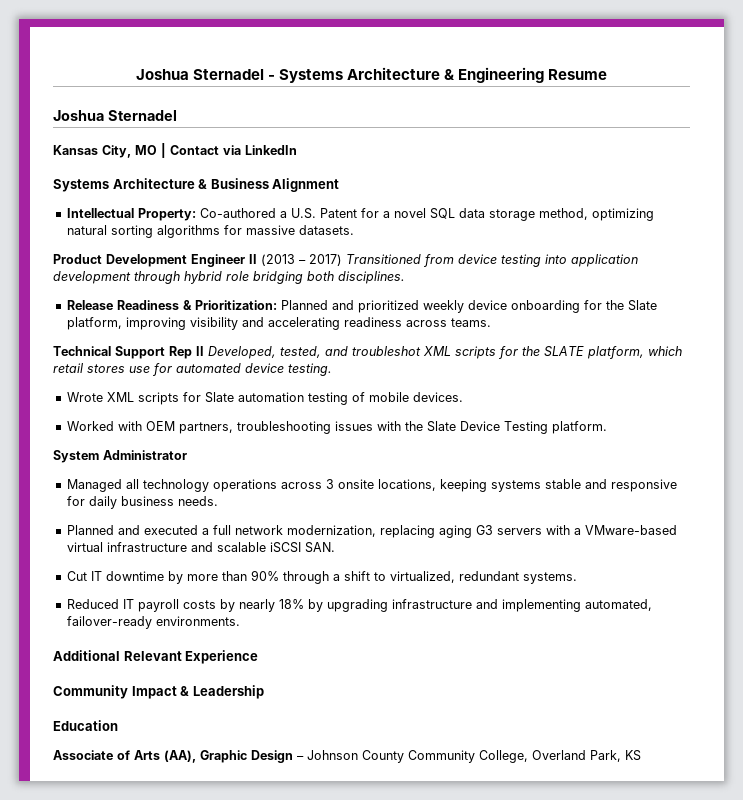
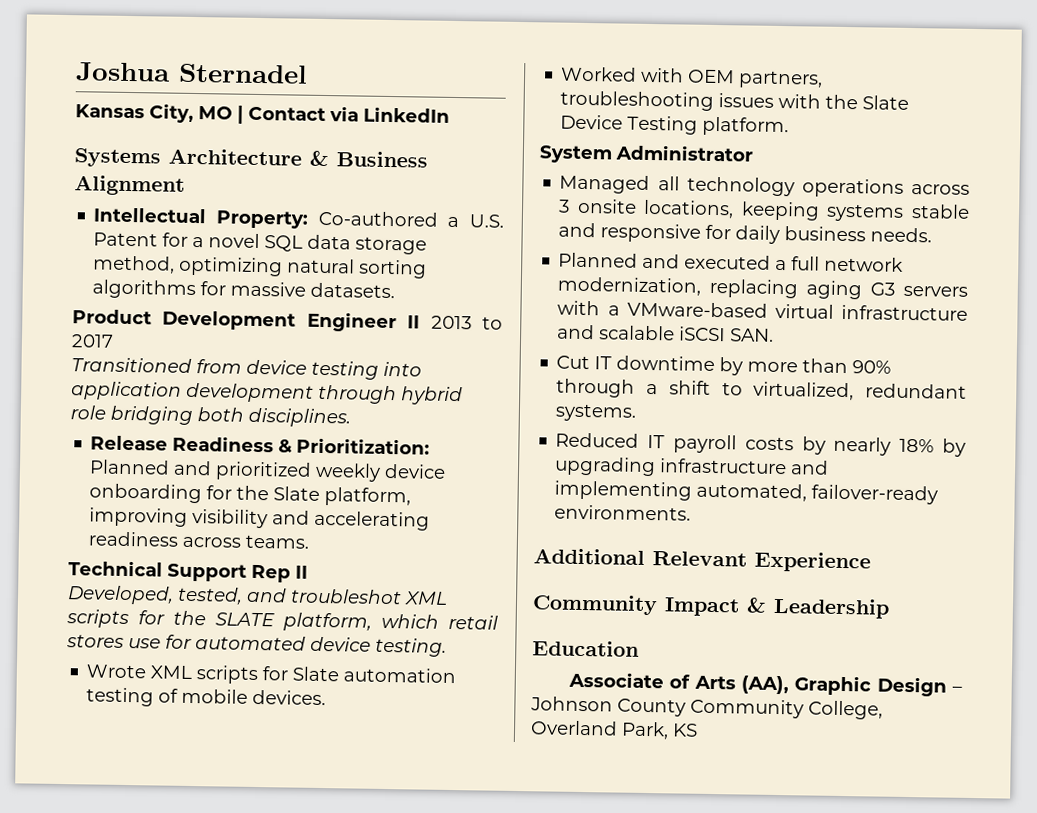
- Joshua Sternadel - Systems Architecture & Engineering Resume
- Product Development Engineer II (2013 – 2017) Transitioned from device testing into application development through hybrid role bridging both disciplines.
+ Product Development Engineer II 2013 to 2017
+ Transitioned from device testing into application development through hybrid role bridging both disciplines.
- Technical Support Rep II Developed, tested, and troubleshot XML scripts for the SLATE platform, which retail stores use for automated device testing.
+ Technical Support Rep II
+ Developed, tested, and troubleshot XML scripts for the SLATE platform, which retail stores use for automated device testing.

